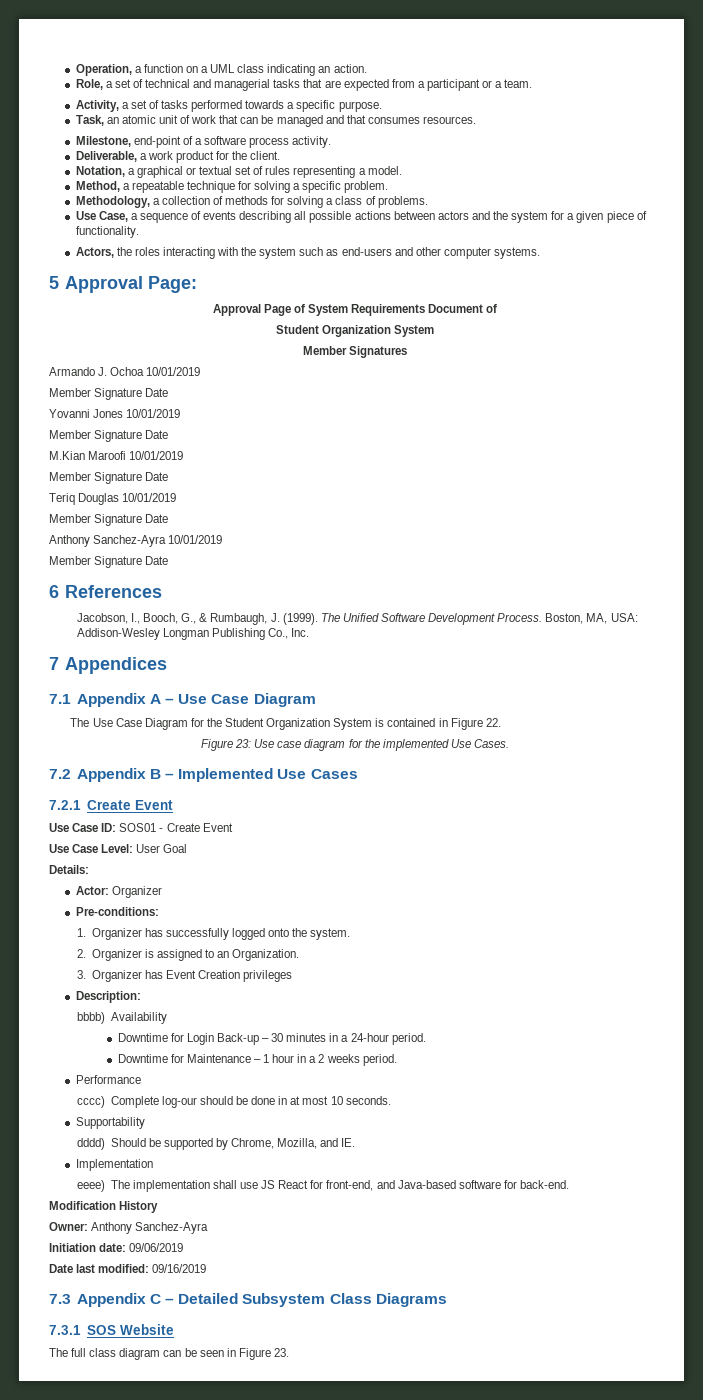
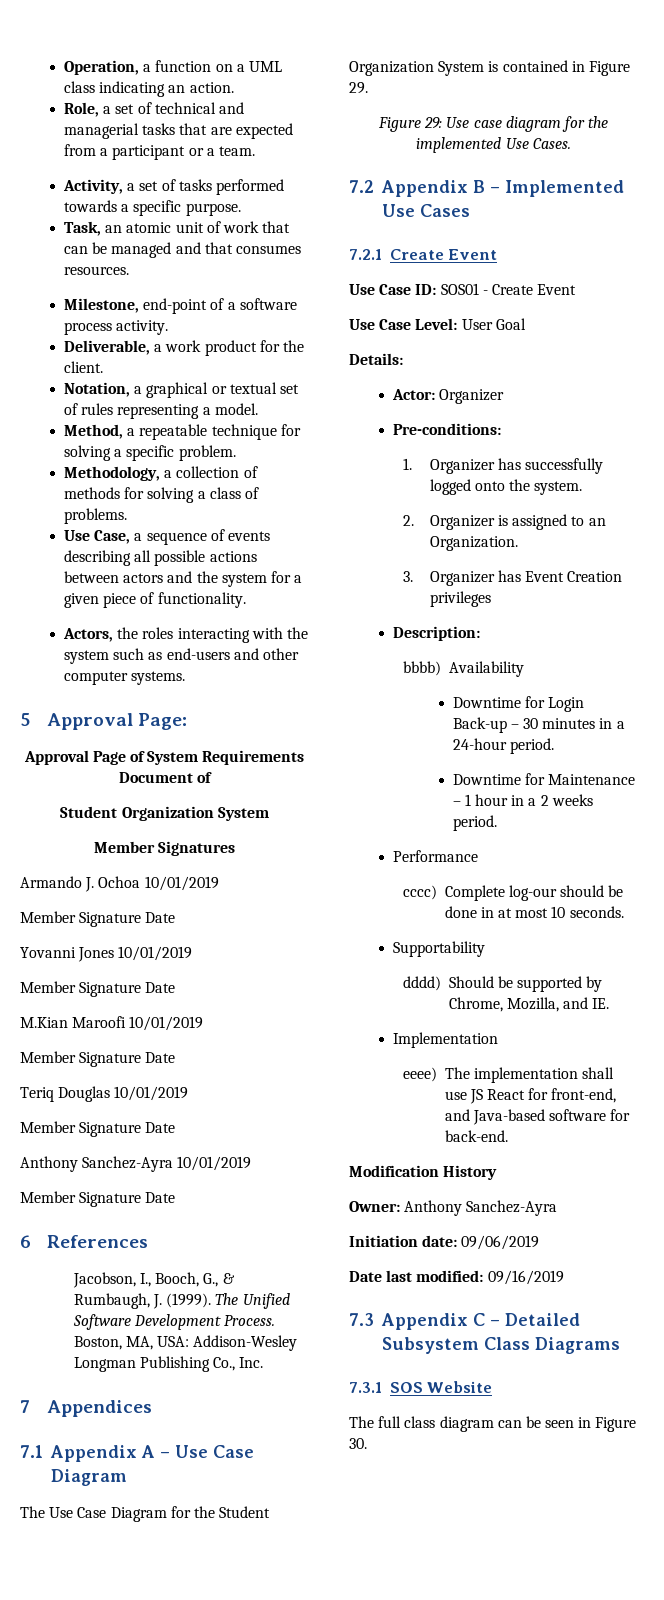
- The Use Case Diagram for the Student Organization System is contained in Figure 22.
- Figure 23: Use case diagram for the implemented Use Cases.
+ The Use Case Diagram for the Student Organization System is contained in Figure 29.
+ Figure 29: Use case diagram for the implemented Use Cases.
- The full class diagram can be seen in Figure 23.
+ The full class diagram can be seen in Figure 30.

